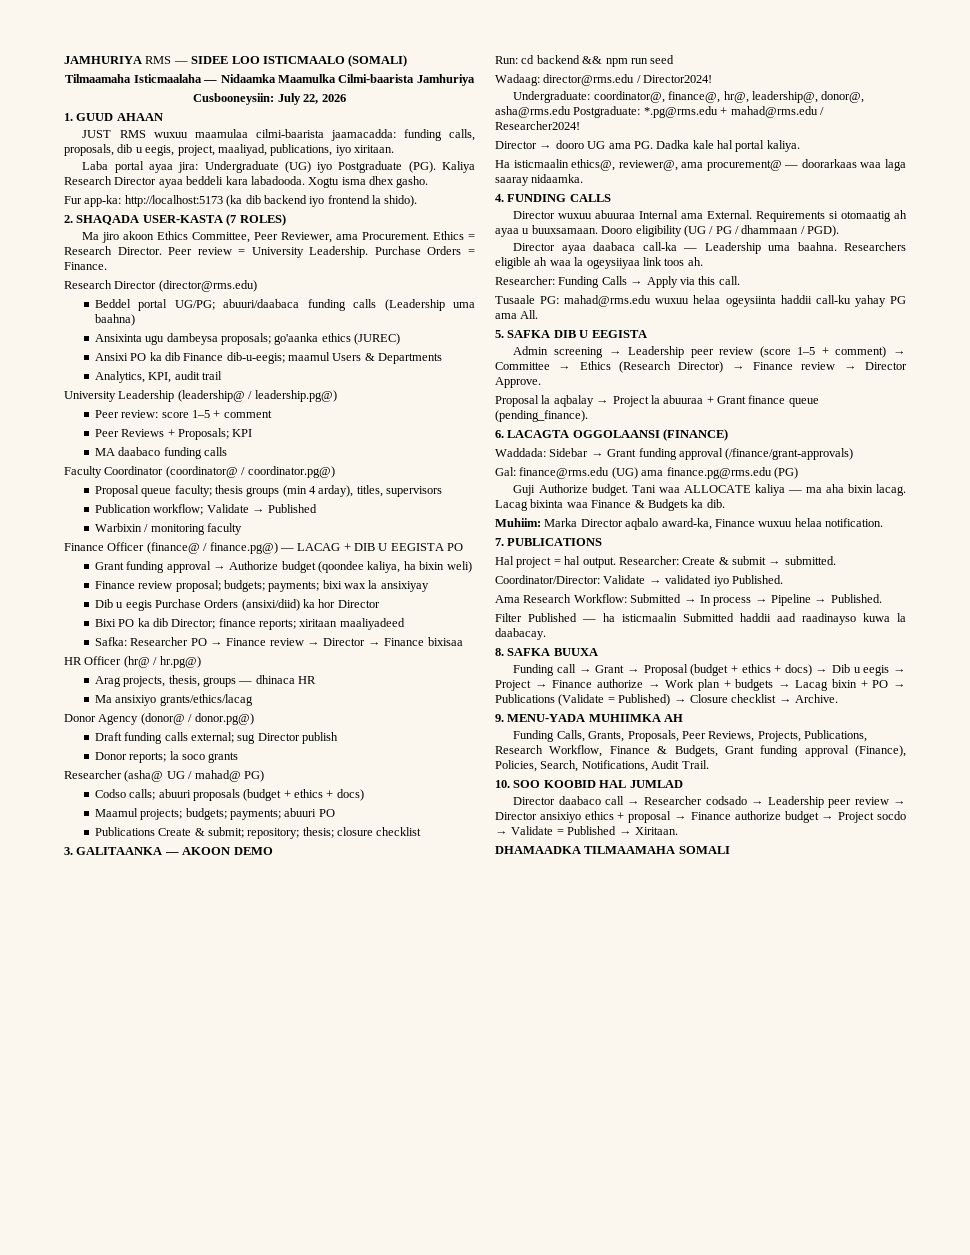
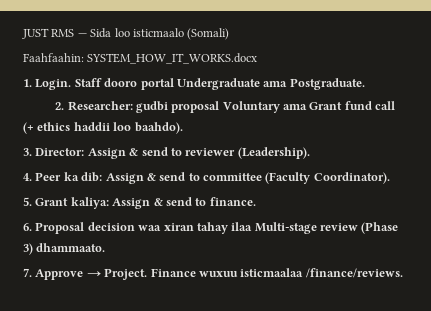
- JAMHURIYA RMS — SIDEE LOO ISTICMAALO (SOMALI)
- Tilmaamaha Isticmaalaha — Nidaamka Maamulka Cilmi-baarista Jamhuriya
- Cusbooneysiin: July 22, 2026
- 1. GUUD AHAAN
- JUST RMS wuxuu maamulaa cilmi-baarista jaamacadda: funding calls, proposals, dib u eegis, project, maaliyad, publications, iyo xiritaan.
- Laba portal ayaa jira: Undergraduate (UG) iyo Postgraduate (PG). Kaliya Research Director ayaa beddeli kara labadooda. Xogtu isma dhex gasho.
- Fur app-ka: http://localhost:5173 (ka dib backend iyo frontend la shido).
- 2. SHAQADA USER-KASTA (7 ROLES)
- Ma jiro akoon Ethics Committee, Peer Reviewer, ama Procurement. Ethics = Research Director. Peer review = University Leadership. Purchase Orders = Finance.
- Research Director (director@rms.edu)
- Beddel portal UG/PG; abuuri/daabaca funding calls (Leadership uma baahna)
- Ansixinta ugu dambeysa proposals; go'aanka ethics (JUREC)
- Ansixi PO ka dib Finance dib-u-eegis; maamul Users & Departments
- Analytics, KPI, audit trail
- University Leadership (leadership@ / leadership.pg@)
- Peer review: score 1–5 + comment
- Peer Reviews + Proposals; KPI
- MA daabaco funding calls
- Faculty Coordinator (coordinator@ / coordinator.pg@)
- Proposal queue faculty; thesis groups (min 4 arday), titles, supervisors
- Publication workflow; Validate → Published
- Warbixin / monitoring faculty
- Finance Officer (finance@ / finance.pg@) — LACAG + DIB U EEGISTA PO
- Grant funding approval → Authorize budget (qoondee kaliya, ha bixin weli)
- Finance review proposal; budgets; payments; bixi wax la ansixiyay
- Dib u eegis Purchase Orders (ansixi/diid) ka hor Director
- Bixi PO ka dib Director; finance reports; xiritaan maaliyadeed
- Safka: Researcher PO → Finance review → Director → Finance bixisaa
- HR Officer (hr@ / hr.pg@)
- Arag projects, thesis, groups — dhinaca HR
- Ma ansixiyo grants/ethics/lacag
- Donor Agency (donor@ / donor.pg@)
- Draft funding calls external; sug Director publish
- Donor reports; la soco grants
- Researcher (asha@ UG / mahad@ PG)
- Codso calls; abuuri proposals (budget + ethics + docs)
- Maamul projects; budgets; payments; abuuri PO
- Publications Create & submit; repository; thesis; closure checklist
- 3. GALITAANKA — AKOON DEMO
- Run: cd backend && npm run seed
- Wadaag: director@rms.edu / Director2024!
- Undergraduate: coordinator@, finance@, hr@, leadership@, donor@, asha@rms.edu Postgraduate: *.pg@rms.edu + mahad@rms.edu / Researcher2024!
- Director → dooro UG ama PG. Dadka kale hal portal kaliya.
- Ha isticmaalin ethics@, reviewer@, ama procurement@ — doorarkaas waa laga saaray nidaamka.
- 4. FUNDING CALLS
- Director wuxuu abuuraa Internal ama External. Requirements si otomaatig ah ayaa u buuxsamaan. Dooro eligibility (UG / PG / dhammaan / PGD).
- Director ayaa daabaca call-ka — Leadership uma baahna. Researchers eligible ah waa la ogeysiiyaa link toos ah.
- Researcher: Funding Calls → Apply via this call.
- Tusaale PG: mahad@rms.edu wuxuu helaa ogeysiinta haddii call-ku yahay PG ama All.
- 5. SAFKA DIB U EEGISTA
- Admin screening → Leadership peer review (score 1–5 + comment) → Committee → Ethics (Research Director) → Finance review → Director Approve.
- Proposal la aqbalay → Project la abuuraa + Grant finance queue (pending_finance).
- 6. LACAGTA OGGOLAANSI (FINANCE)
- Waddada: Sidebar → Grant funding approval (/finance/grant-approvals)
- Gal: finance@rms.edu (UG) ama finance.pg@rms.edu (PG)
- Guji Authorize budget. Tani waa ALLOCATE kaliya — ma aha bixin lacag. Lacag bixinta waa Finance & Budgets ka dib.
- Muhiim: Marka Director aqbalo award-ka, Finance wuxuu helaa notification.
- 7. PUBLICATIONS
- Hal project = hal output. Researcher: Create & submit → submitted.
- Coordinator/Director: Validate → validated iyo Published.
- Ama Research Workflow: Submitted → In process → Pipeline → Published.
- Filter Published — ha isticmaalin Submitted haddii aad raadinayso kuwa la daabacay.
- 8. SAFKA BUUXA
- Funding call → Grant → Proposal (budget + ethics + docs) → Dib u eegis → Project → Finance authorize → Work plan + budgets → Lacag bixin + PO → Publications (Validate = Published) → Closure checklist → Archive.
- 9. MENU-YADA MUHIIMKA AH
- Funding Calls, Grants, Proposals, Peer Reviews, Projects, Publications, Research Workflow, Finance & Budgets, Grant funding approval (Finance), Policies, Search, Notifications, Audit Trail.
- 10. SOO KOOBID HAL JUMLAD
- Director daabaco call → Researcher codsado → Leadership peer review → Director ansixiyo ethics + proposal → Finance authorize budget → Project socdo → Validate = Published → Xiritaan.
- DHAMAADKA TILMAAMAHA SOMALI
+ JUST RMS — Sida loo isticmaalo (Somali)
+ Faahfaahin: SYSTEM_HOW_IT_WORKS.docx
+ 1. Login. Staff dooro portal Undergraduate ama Postgraduate.
+ 2. Researcher: gudbi proposal Voluntary ama Grant fund call (+ ethics haddii loo baahdo).
+ 3. Director: Assign & send to reviewer (Leadership).
+ 4. Peer ka dib: Assign & send to committee (Faculty Coordinator).
+ 5. Grant kaliya: Assign & send to finance.
+ 6. Proposal decision waa xiran tahay ilaa Multi-stage review (Phase 3) dhammaato.
+ 7. Approve → Project. Finance wuxuu isticmaalaa /finance/reviews.

